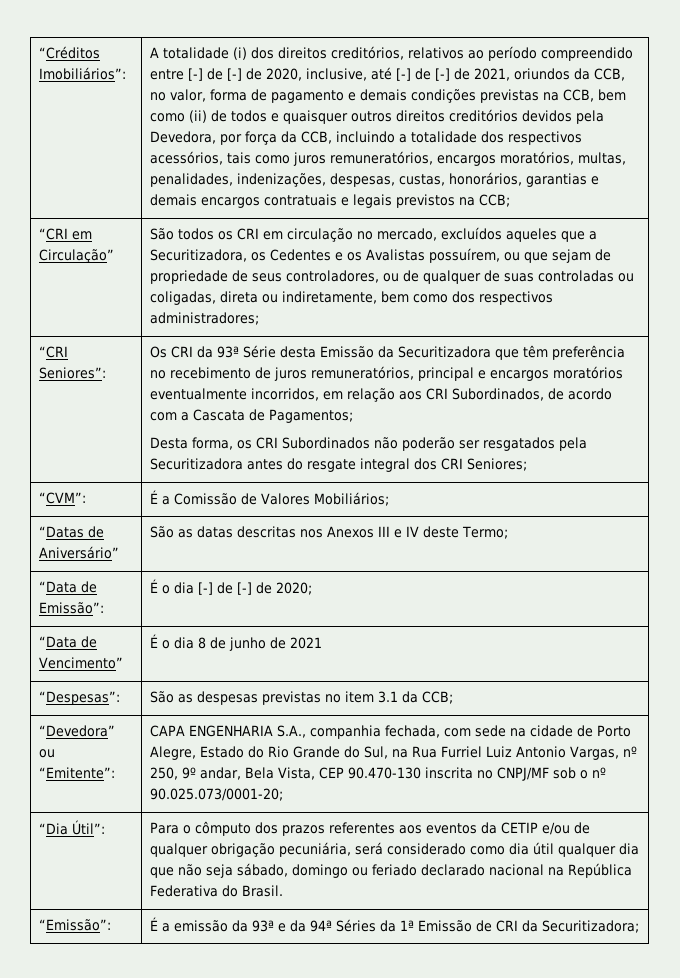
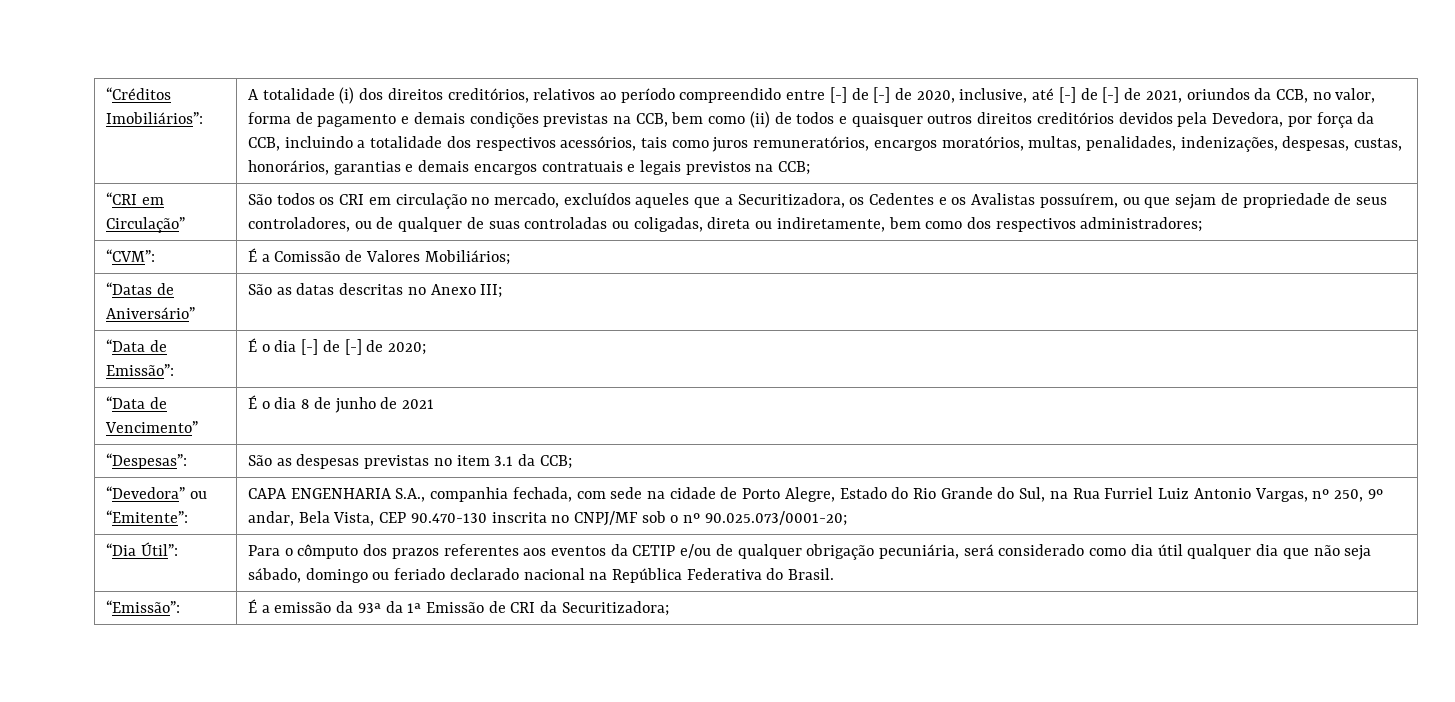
- “CRI Seniores”: | Os CRI da 93ª Série desta Emissão da Securitizadora que têm preferência no recebimento de juros remuneratórios, principal e encargos moratórios eventualmente incorridos, em relação aos CRI Subordinados, de acordo com a Cascata de Pagamentos;
- Desta forma, os CRI Subordinados não poderão ser resgatados pela Securitizadora antes do resgate integral dos CRI Seniores;
- “Datas de Aniversário” | São as datas descritas nos Anexos III e IV deste Termo;
+ “Datas de Aniversário” | São as datas descritas no Anexo III;
- “Emissão”: | É a emissão da 93ª e da 94ª Séries da 1ª Emissão de CRI da Securitizadora;
+ “Emissão”: | É a emissão da 93ª da 1ª Emissão de CRI da Securitizadora;

